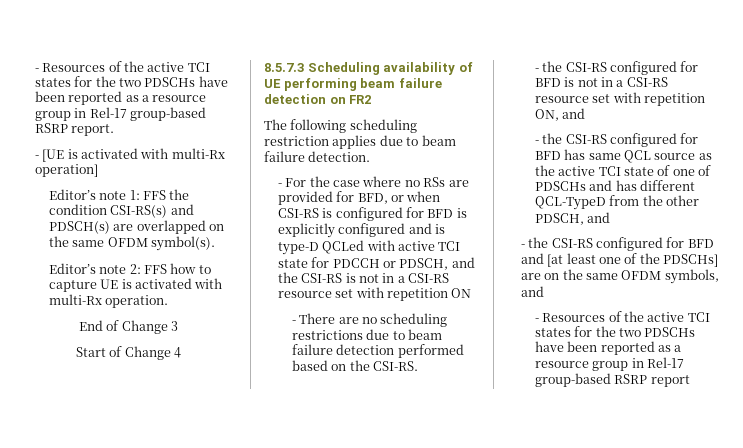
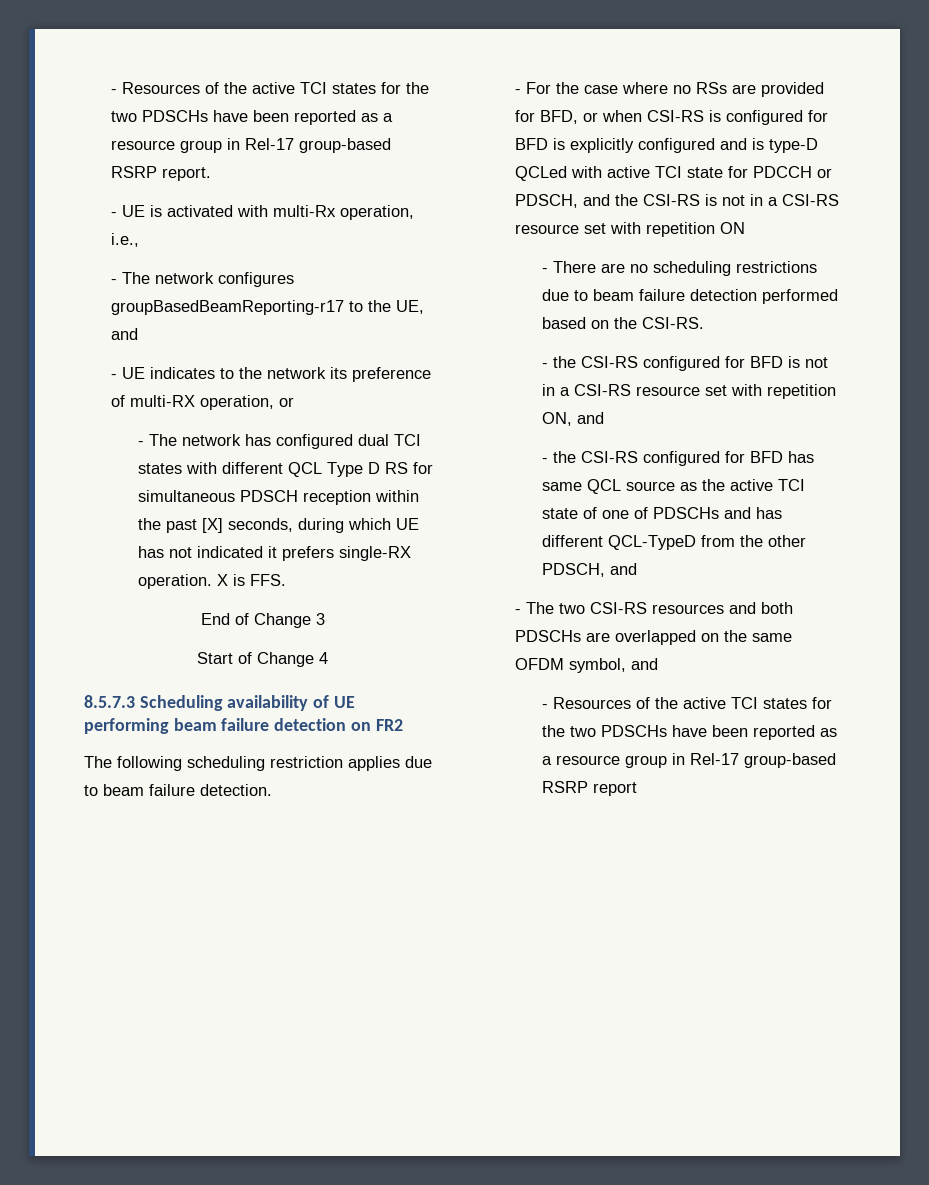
- - [UE is activated with multi-Rx operation]
- Editor’s note 1: FFS the condition CSI-RS(s) and PDSCH(s) are overlapped on the same OFDM symbol(s).
- Editor’s note 2: FFS how to capture UE is activated with multi-Rx operation.
+ - UE is activated with multi-Rx operation, i.e.,
+ - The network configures groupBasedBeamReporting-r17 to the UE, and
+ - UE indicates to the network its preference of multi-RX operation, or
+ - The network has configured dual TCI states with different QCL Type D RS for simultaneous PDSCH reception within the past [X] seconds, during which UE has not indicated it prefers single-RX operation. X is FFS.
- - the CSI-RS configured for BFD and [at least one of the PDSCHs] are on the same OFDM symbols, and
+ - The two CSI-RS resources and both PDSCHs are overlapped on the same OFDM symbol, and

